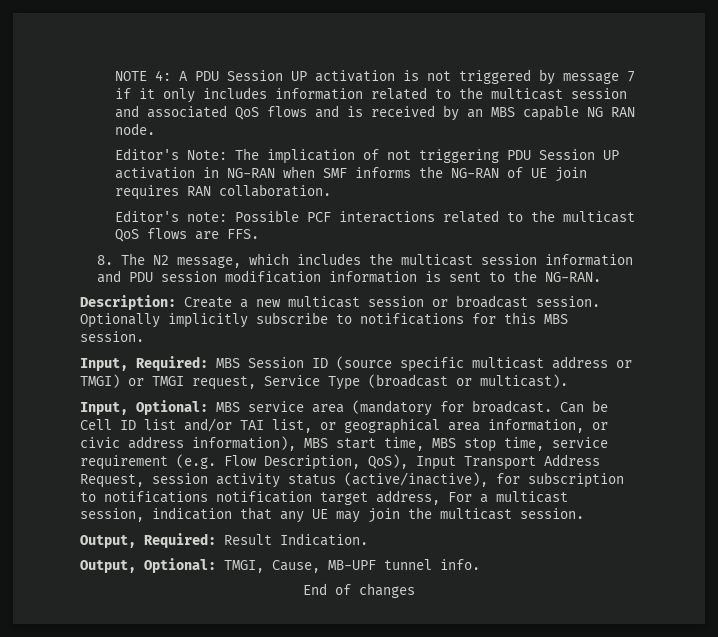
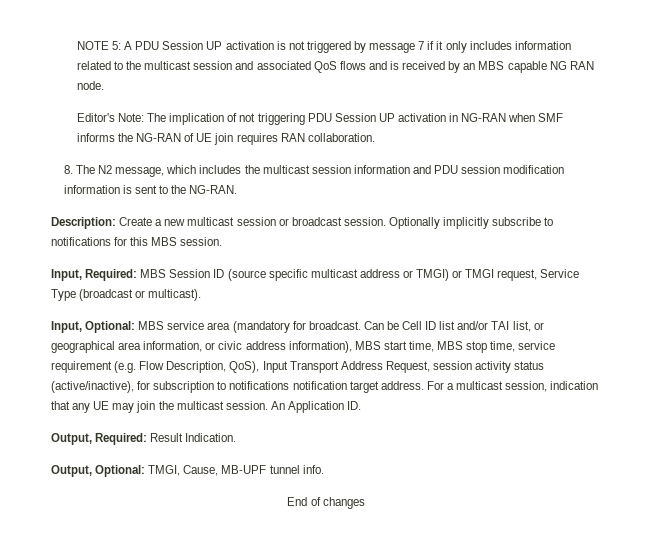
- NOTE 4: A PDU Session UP activation is not triggered by message 7 if it only includes information related to the multicast session and associated QoS flows and is received by an MBS capable NG RAN node.
+ NOTE 5: A PDU Session UP activation is not triggered by message 7 if it only includes information related to the multicast session and associated QoS flows and is received by an MBS capable NG RAN node.
- Editor's note: Possible PCF interactions related to the multicast QoS flows are FFS.
- Can be Cell ID list and/or TAI list, or geographical area information, or civic address information), MBS start time, MBS stop time, service requirement (e.g. Flow Description, QoS), Input Transport Address Request, session activity status (active/inactive), for subscription to notifications notification target address, For a multicast session, indication that any UE may join the multicast session.
+ Can be Cell ID list and/or TAI list, or geographical area information, or civic address information), MBS start time, MBS stop time, service requirement (e.g. Flow Description, QoS), Input Transport Address Request, session activity status (active/inactive), for subscription to notifications notification target address. For a multicast session, indication that any UE may join the multicast session. An Application ID.

